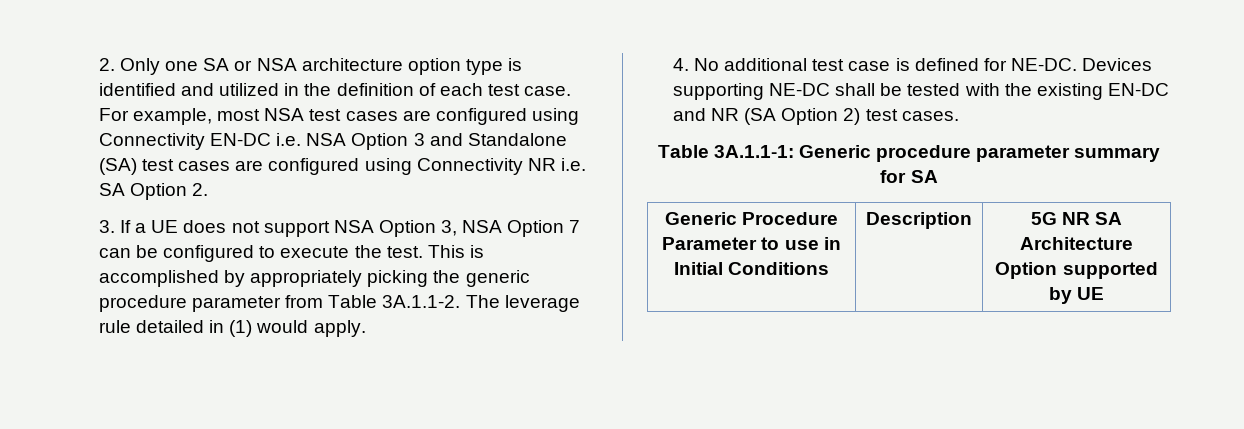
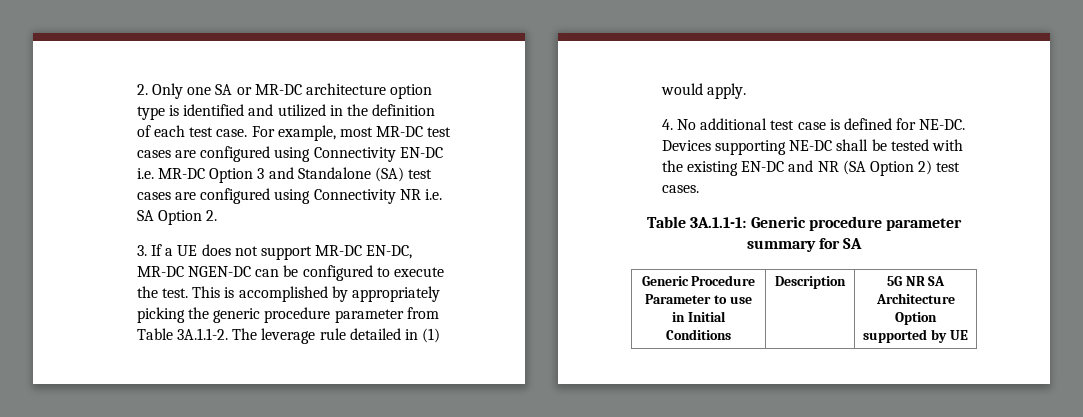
- 2. Only one SA or NSA architecture option type is identified and utilized in the definition of each test case.
+ 2. Only one SA or MR-DC architecture option type is identified and utilized in the definition of each test case.
- For example, most NSA test cases are configured using Connectivity EN-DC i.e. NSA Option 3 and Standalone (SA) test cases are configured using Connectivity NR i.e. SA Option 2.
+ For example, most MR-DC test cases are configured using Connectivity EN-DC i.e. MR-DC Option 3 and Standalone (SA) test cases are configured using Connectivity NR i.e. SA Option 2.
- 3. If a UE does not support NSA Option 3, NSA Option 7 can be configured to execute the test.
+ 3. If a UE does not support MR-DC EN-DC, MR-DC NGEN-DC can be configured to execute the test.

